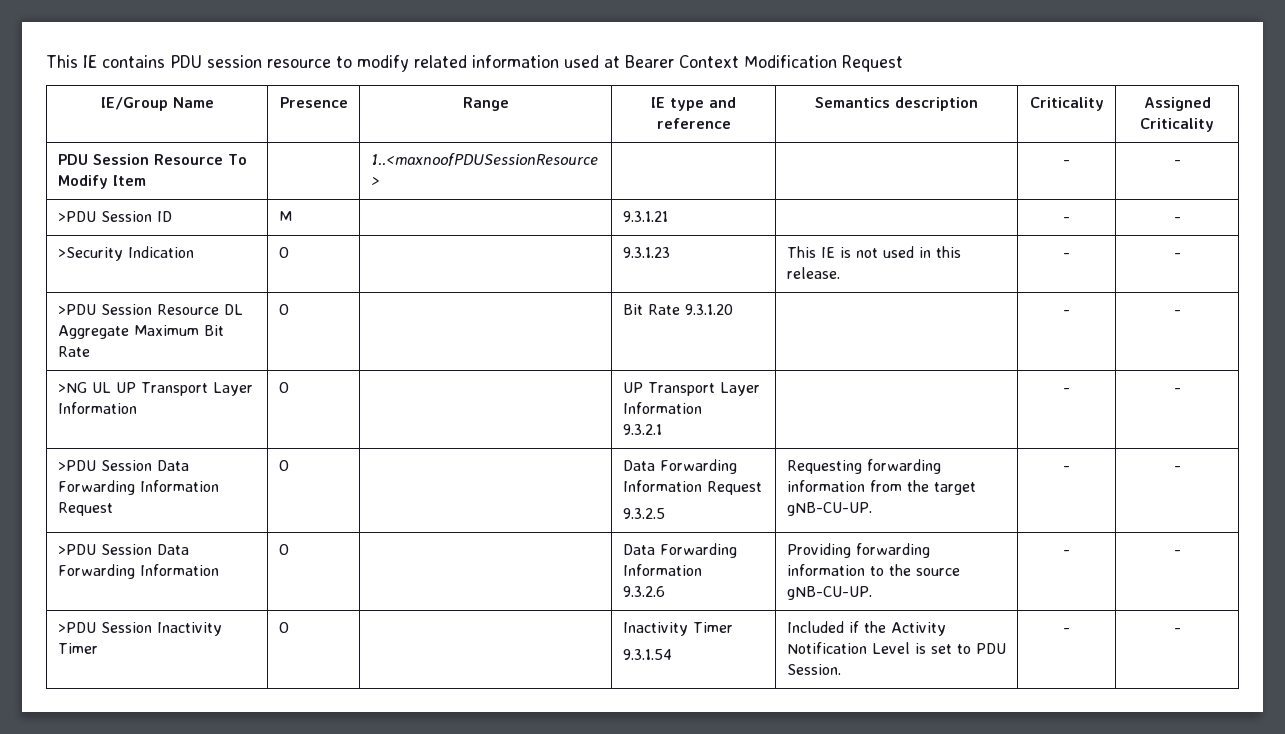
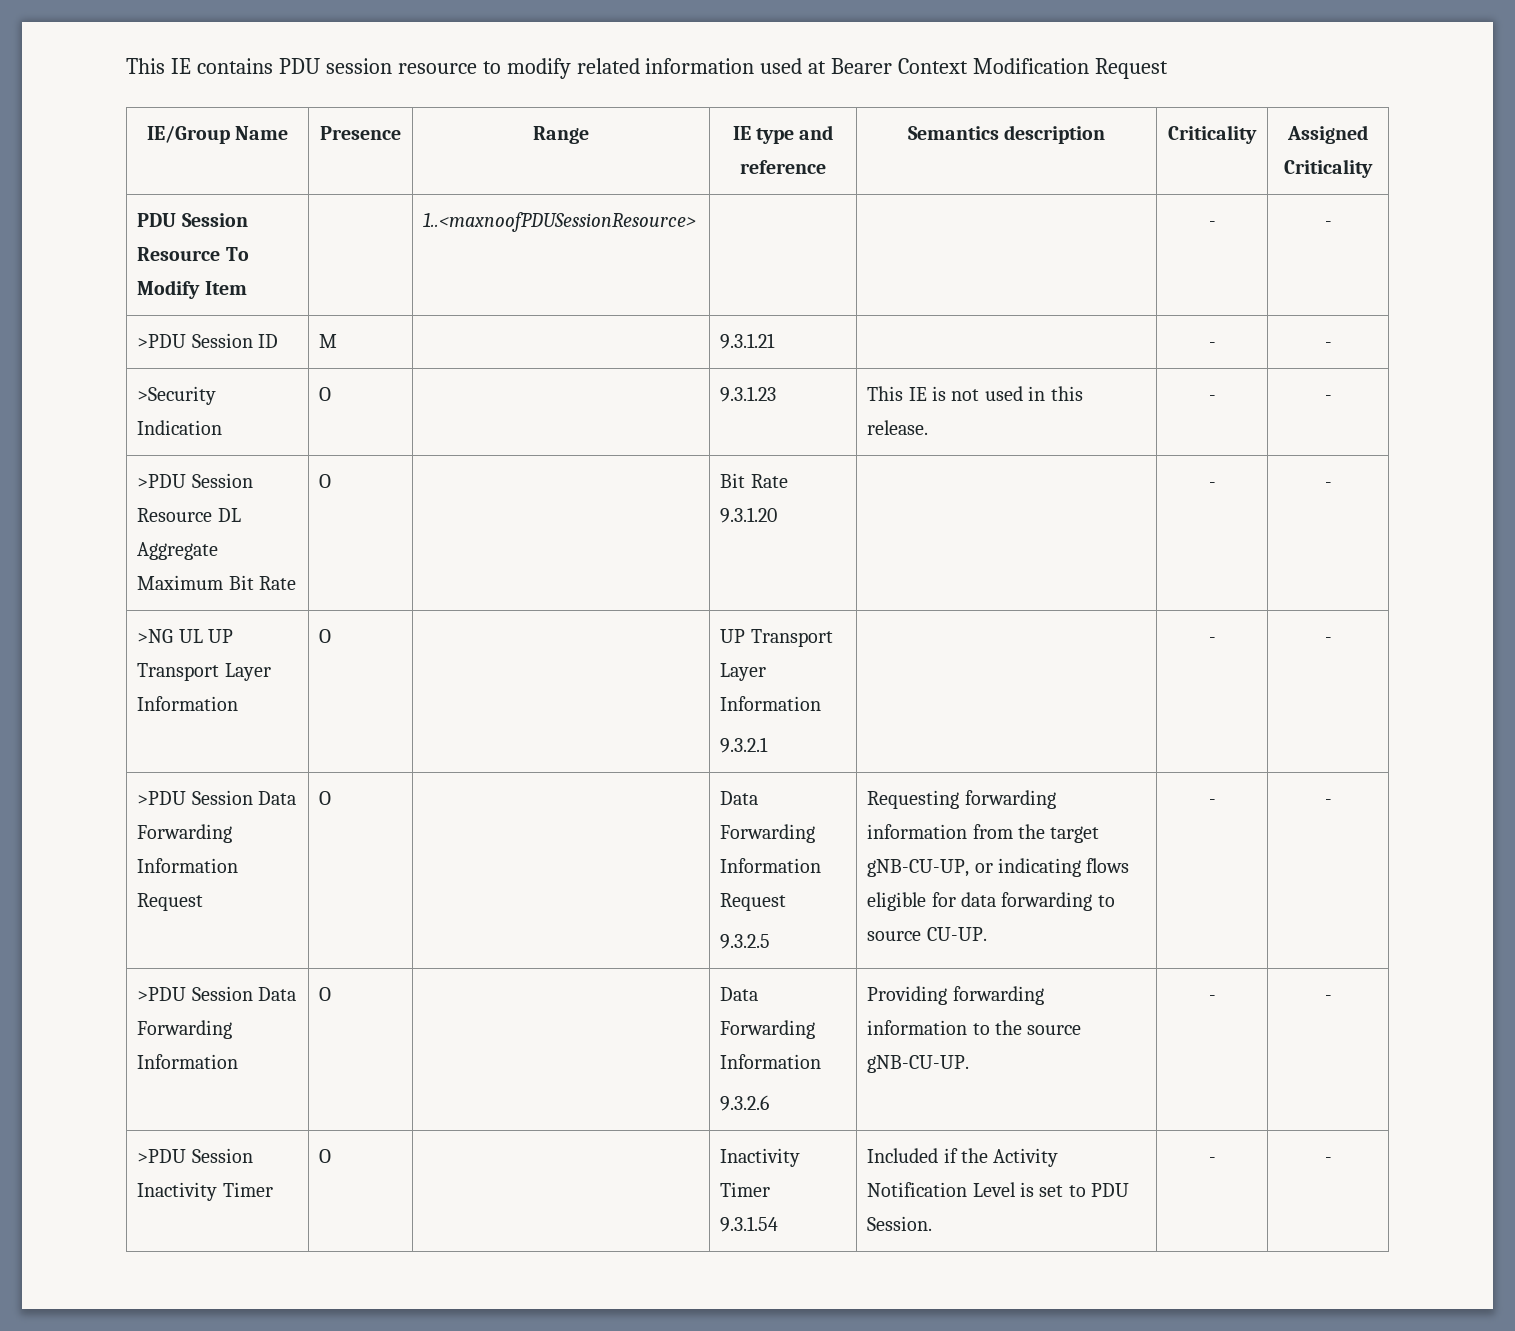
  >PDU Session Data Forwarding Information Request | O | | Data Forwarding Information Request
- 9.3.2.5 | Requesting forwarding information from the target gNB-CU-UP. | - | -
+ 9.3.2.5 | Requesting forwarding information from the target gNB-CU-UP, or indicating flows eligible for data forwarding to source CU-UP. | - | -

